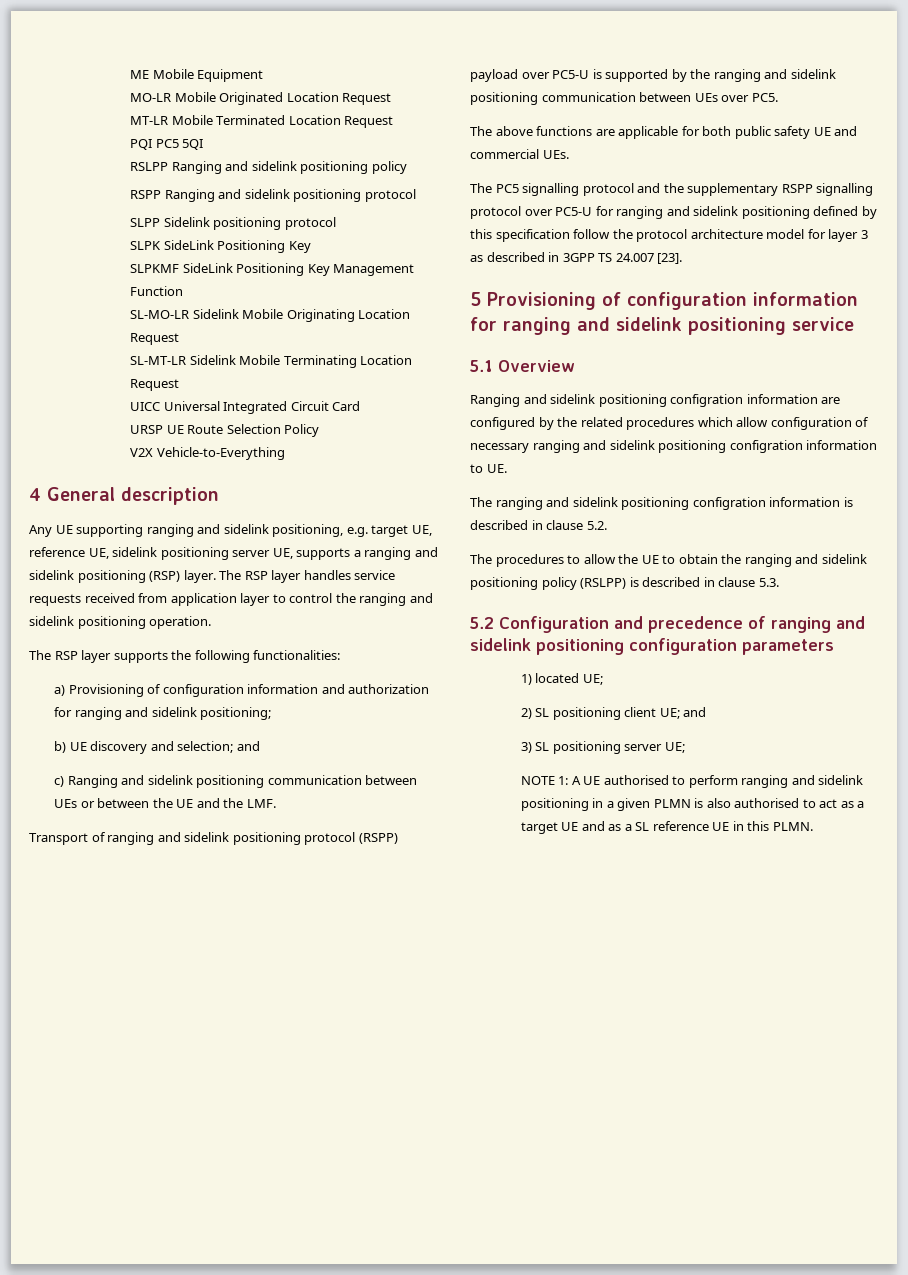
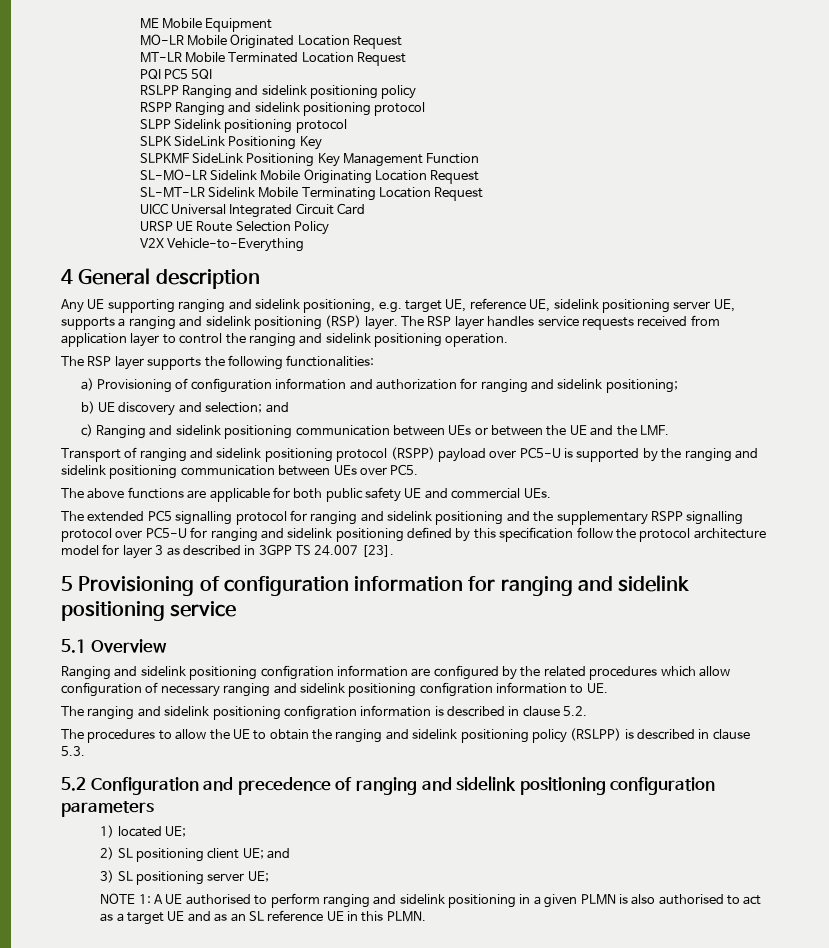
- The PC5 signalling protocol and the supplementary RSPP signalling protocol over PC5-U for ranging and sidelink positioning defined by this specification follow the protocol architecture model for layer 3 as described in 3GPP TS 24.007 [23].
+ The extended PC5 signalling protocol for ranging and sidelink positioning and the supplementary RSPP signalling protocol over PC5-U for ranging and sidelink positioning defined by this specification follow the protocol architecture model for layer 3 as described in 3GPP TS 24.007 [23].
- NOTE 1: A UE authorised to perform ranging and sidelink positioning in a given PLMN is also authorised to act as a target UE and as a SL reference UE in this PLMN.
+ NOTE 1: A UE authorised to perform ranging and sidelink positioning in a given PLMN is also authorised to act as a target UE and as an SL reference UE in this PLMN.

